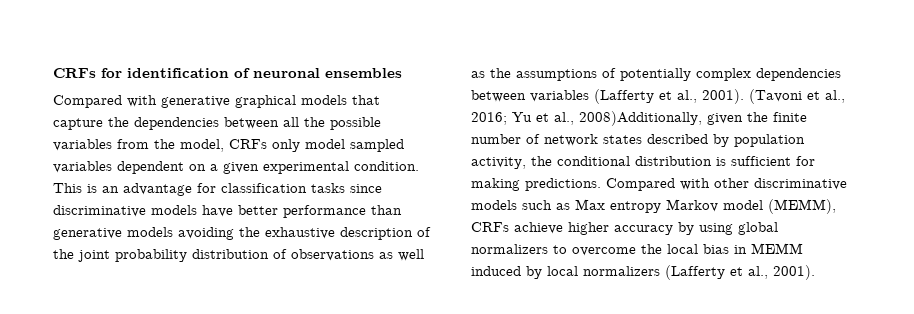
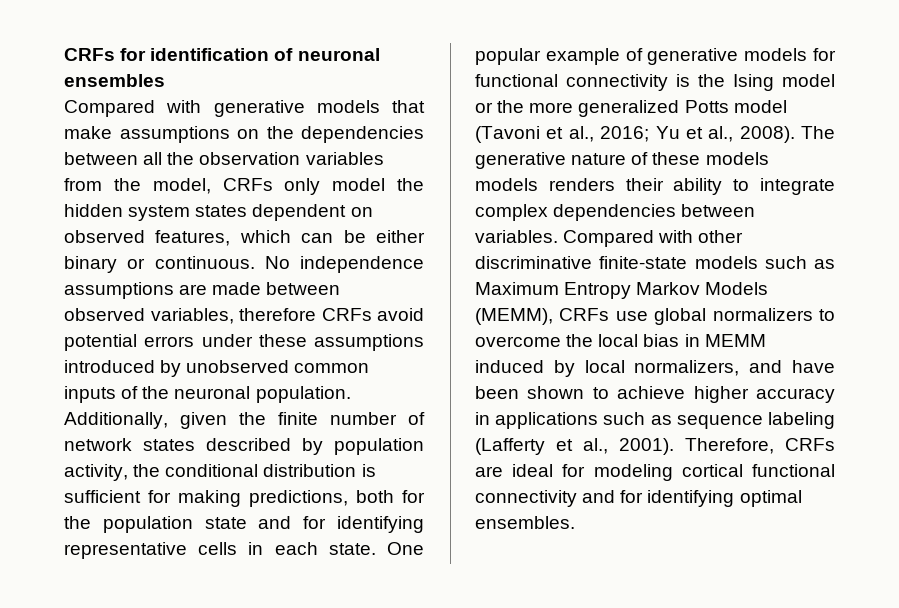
- Compared with generative graphical models that capture the dependencies between all the possible variables from the model, CRFs only model sampled variables dependent on a given experimental condition. This is an advantage for classification tasks since discriminative models have better performance than generative models avoiding the exhaustive description of the joint probability distribution of observations as well as the assumptions of potentially complex dependencies between variables (Lafferty et al., 2001). (Tavoni et al., 2016; Yu et al., 2008)Additionally, given the finite number of network states described by population activity, the conditional distribution is sufficient for making predictions.
+ Compared with generative models that make assumptions on the dependencies between all the observation variables from the model, CRFs only model the hidden system states dependent on observed features, which can be either binary or continuous. No independence assumptions are made between observed variables, therefore CRFs avoid potential errors under these assumptions introduced by unobserved common inputs of the neuronal population. Additionally, given the finite number of network states described by population activity, the conditional distribution is sufficient for making predictions, both for the population state and for identifying representative cells in each state. One popular example of generative models for functional connectivity is the Ising model or the more generalized Potts model (Tavoni et al., 2016; Yu et al., 2008). The generative nature of these models models renders their ability to integrate complex dependencies between variables.
- Compared with other discriminative models such as Max entropy Markov model (MEMM), CRFs achieve higher accuracy by using global normalizers to overcome the local bias in MEMM induced by local normalizers (Lafferty et al., 2001).
+ Compared with other discriminative finite-state models such as Maximum Entropy Markov Models (MEMM), CRFs use global normalizers to overcome the local bias in MEMM induced by local normalizers, and have been shown to achieve higher accuracy in applications such as sequence labeling (Lafferty et al., 2001). Therefore, CRFs are ideal for modeling cortical functional connectivity and for identifying optimal ensembles.

